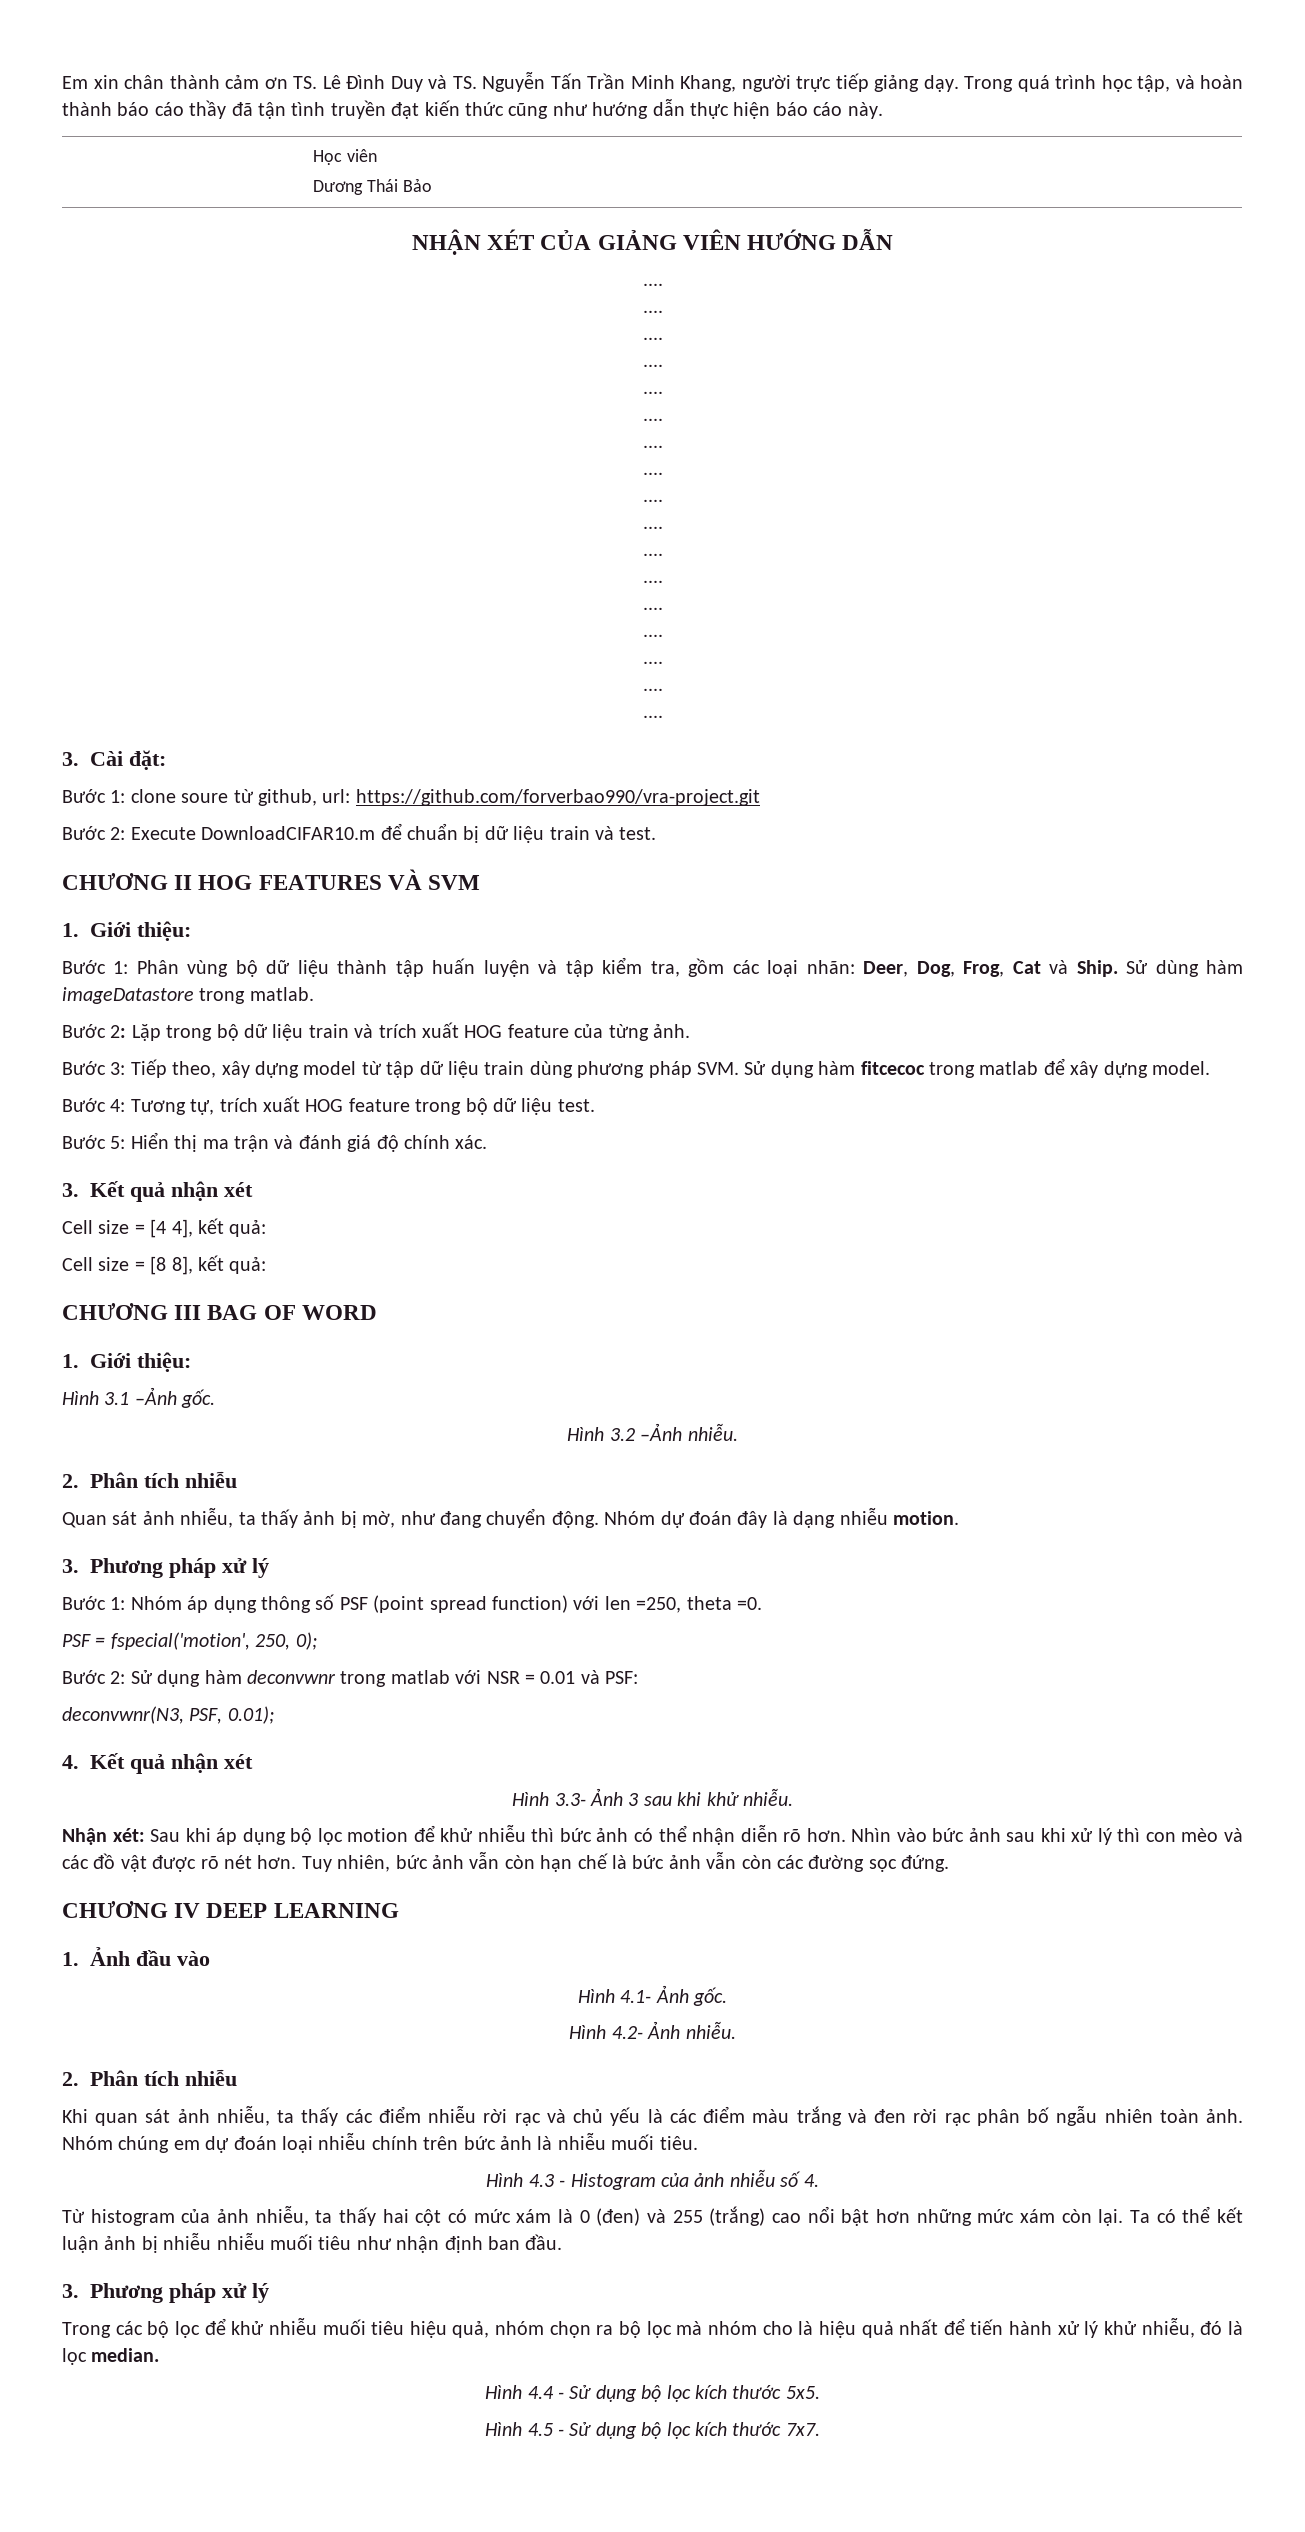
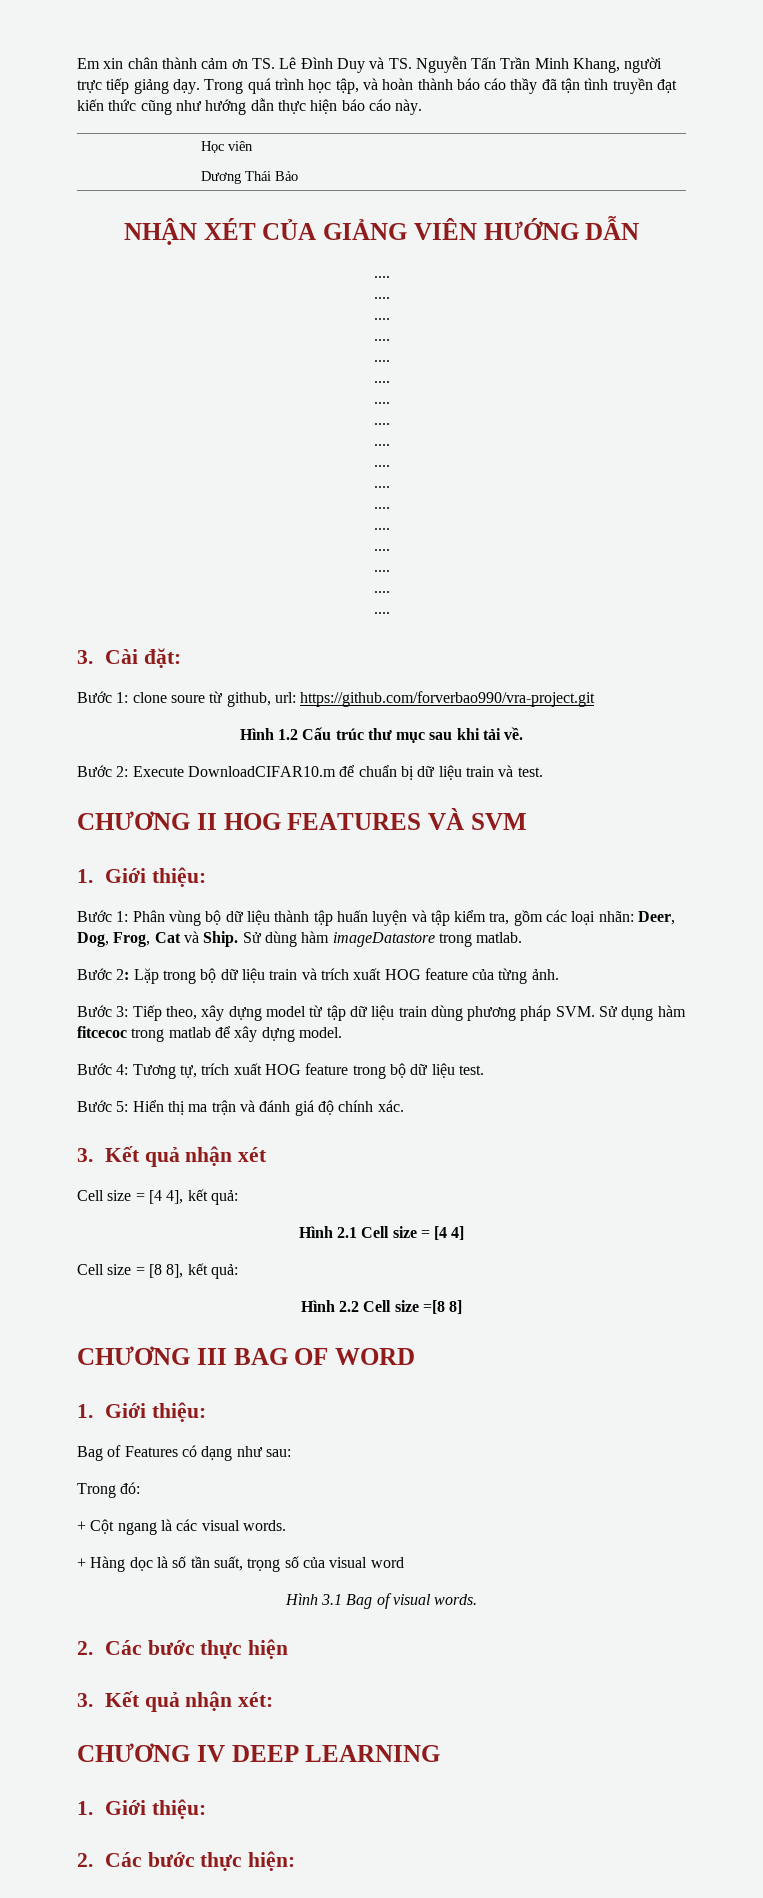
+ Hình 1.2 Cấu trúc thư mục sau khi tải về.
+ Hình 2.1 Cell size = [4 4]
+ Hình 2.2 Cell size =[8 8]
- Hình 3.1 –Ảnh gốc.
- Hình 3.2 –Ảnh nhiễu.
- 2. Phân tích nhiễu
- Quan sát ảnh nhiễu, ta thấy ảnh bị mờ, như đang chuyển động. Nhóm dự đoán đây là dạng nhiễu motion.
- 3. Phương pháp xử lý
- Bước 1: Nhóm áp dụng thông số PSF (point spread function) với len =250, theta =0.
- PSF = fspecial('motion', 250, 0);
- Bước 2: Sử dụng hàm deconvwnr trong matlab với NSR = 0.01 và PSF:
- deconvwnr(N3, PSF, 0.01);
- 4. Kết quả nhận xét
- Hình 3.3- Ảnh 3 sau khi khử nhiễu.
- Nhận xét: Sau khi áp dụng bộ lọc motion để khử nhiễu thì bức ảnh có thể nhận diễn rõ hơn. Nhìn vào bức ảnh sau khi xử lý thì con mèo và các đồ vật được rõ nét hơn. Tuy nhiên, bức ảnh vẫn còn hạn chế là bức ảnh vẫn còn các đường sọc đứng.
+ Bag of Features có dạng như sau:
+ Trong đó:
+ + Cột ngang là các visual words.
+ + Hàng dọc là số tần suất, trọng số của visual word
+ Hình 3.1 Bag of visual words.
+ 2. Các bước thực hiện
+ 3. Kết quả nhận xét:
  CHƯƠNG IV DEEP LEARNING
- 1. Ảnh đầu vào
- Hình 4.1- Ảnh gốc.
- Hình 4.2- Ảnh nhiễu.
- 2. Phân tích nhiễu
- Khi quan sát ảnh nhiễu, ta thấy các điểm nhiễu rời rạc và chủ yếu là các điểm màu trắng và đen rời rạc phân bố ngẫu nhiên toàn ảnh. Nhóm chúng em dự đoán loại nhiễu chính trên bức ảnh là nhiễu muối tiêu.
- Hình 4.3 - Histogram của ảnh nhiễu số 4.
- Từ histogram của ảnh nhiễu, ta thấy hai cột có mức xám là 0 (đen) và 255 (trắng) cao nổi bật hơn những mức xám còn lại. Ta có thể kết luận ảnh bị nhiễu nhiễu muối tiêu như nhận định ban đầu.
- 3. Phương pháp xử lý
- Trong các bộ lọc để khử nhiễu muối tiêu hiệu quả, nhóm chọn ra bộ lọc mà nhóm cho là hiệu quả nhất để tiến hành xử lý khử nhiễu, đó là lọc median.
- Hình 4.4 - Sử dụng bộ lọc kích thước 5x5.
- Hình 4.5 - Sử dụng bộ lọc kích thước 7x7.
+ 1. Giới thiệu:
+ 2. Các bước thực hiện:

